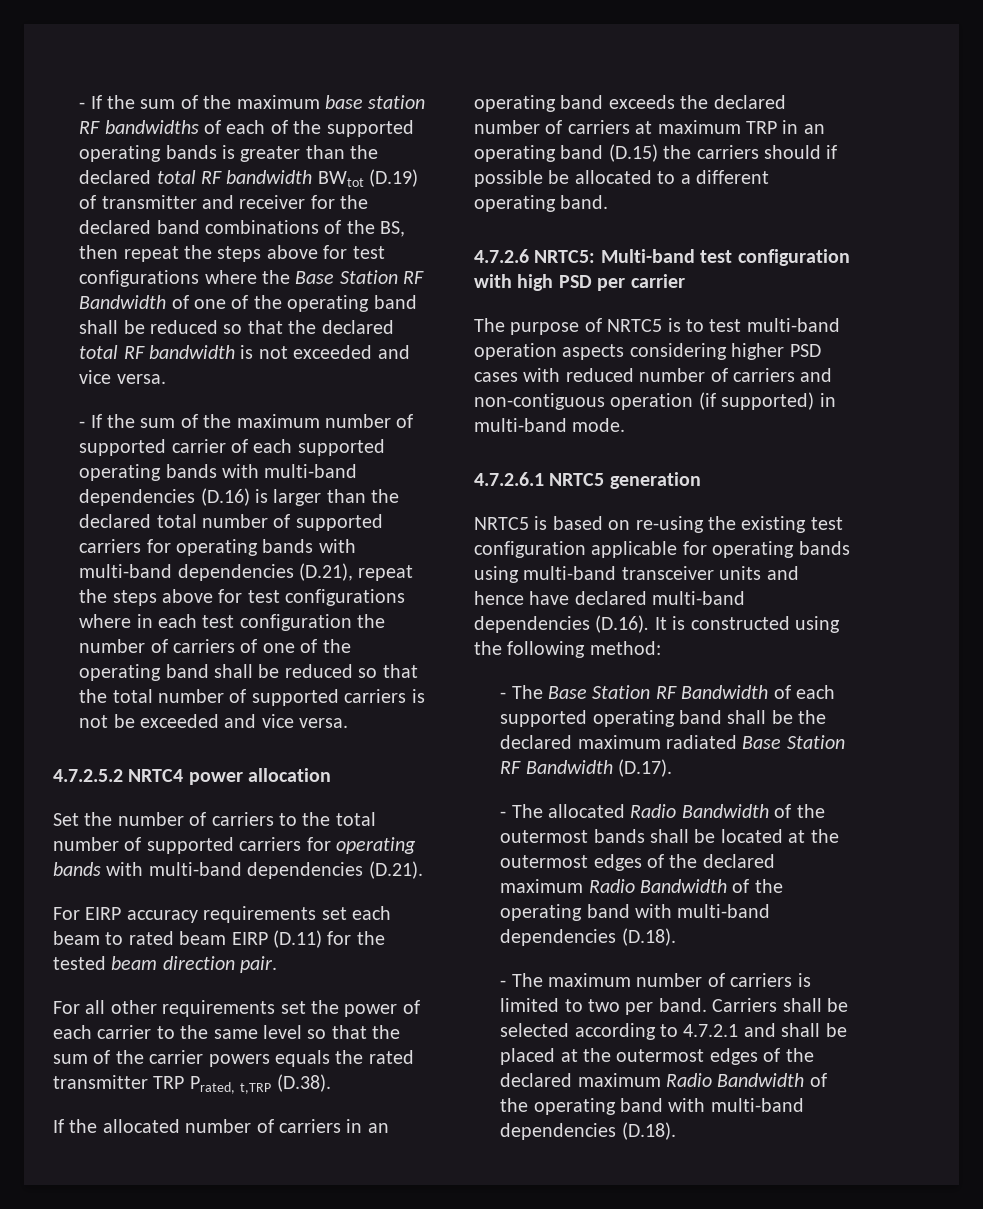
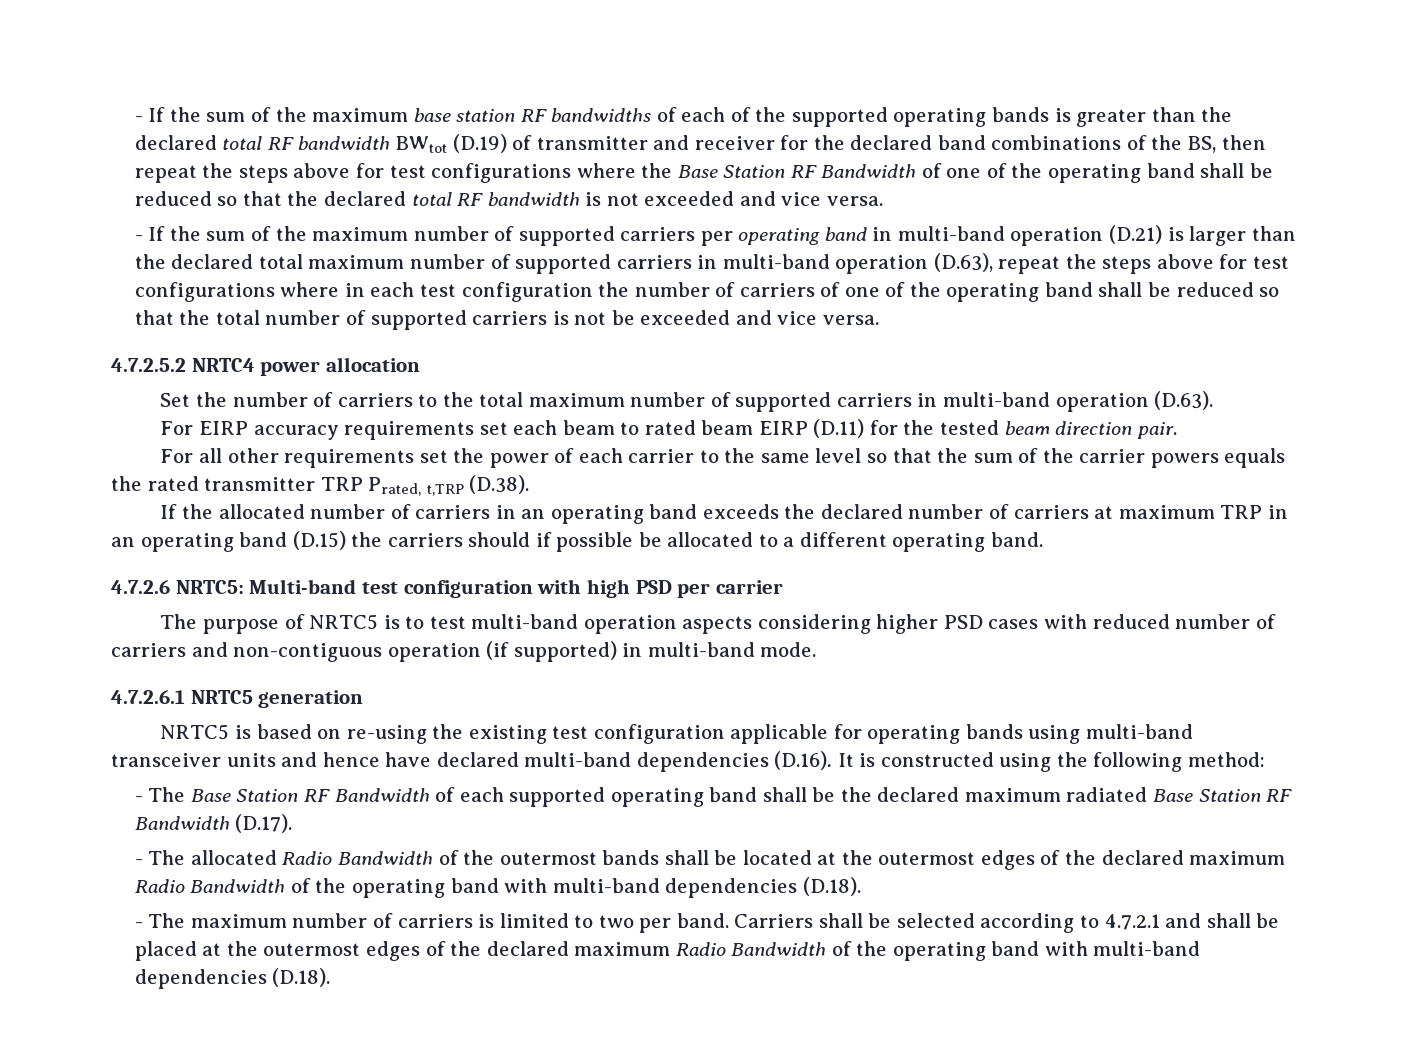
- - If the sum of the maximum number of supported carrier of each supported operating bands with multi-band dependencies (D.16) is larger than the declared total number of supported carriers for operating bands with multi-band dependencies (D.21), repeat the steps above for test configurations where in each test configuration the number of carriers of one of the operating band shall be reduced so that the total number of supported carriers is not be exceeded and vice versa.
+ - If the sum of the maximum number of supported carriers per operating band in multi-band operation (D.21) is larger than the declared total maximum number of supported carriers in multi-band operation (D.63), repeat the steps above for test configurations where in each test configuration the number of carriers of one of the operating band shall be reduced so that the total number of supported carriers is not be exceeded and vice versa.
- Set the number of carriers to the total number of supported carriers for operating bands with multi-band dependencies (D.21).
+ Set the number of carriers to the total maximum number of supported carriers in multi-band operation (D.63).

